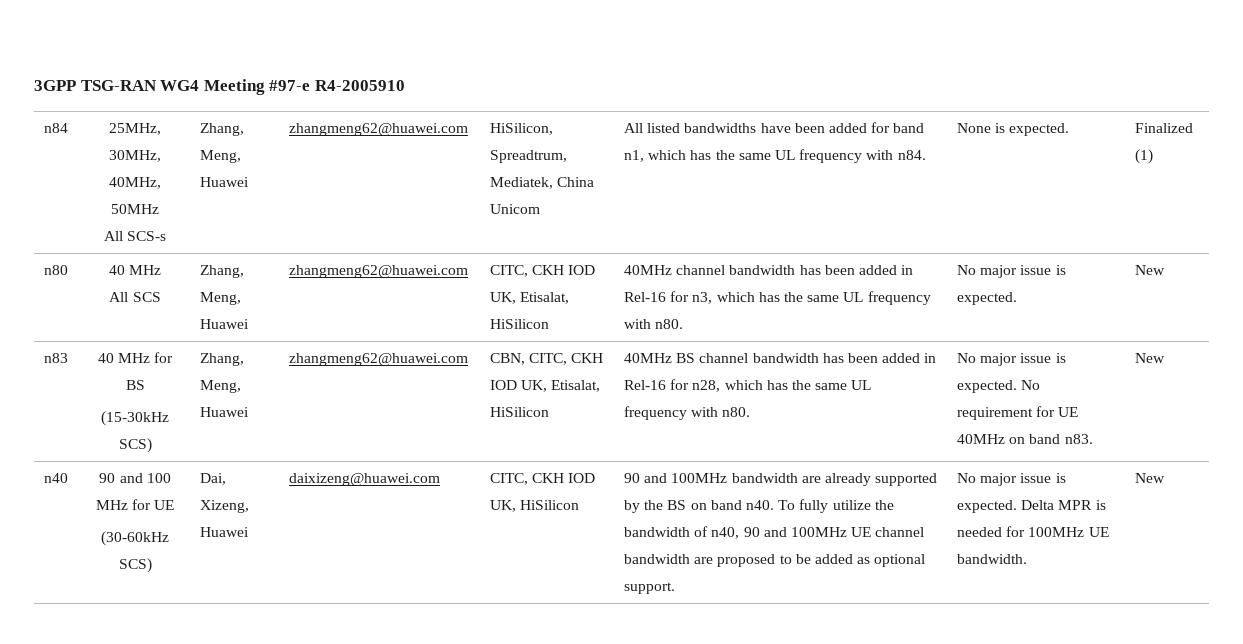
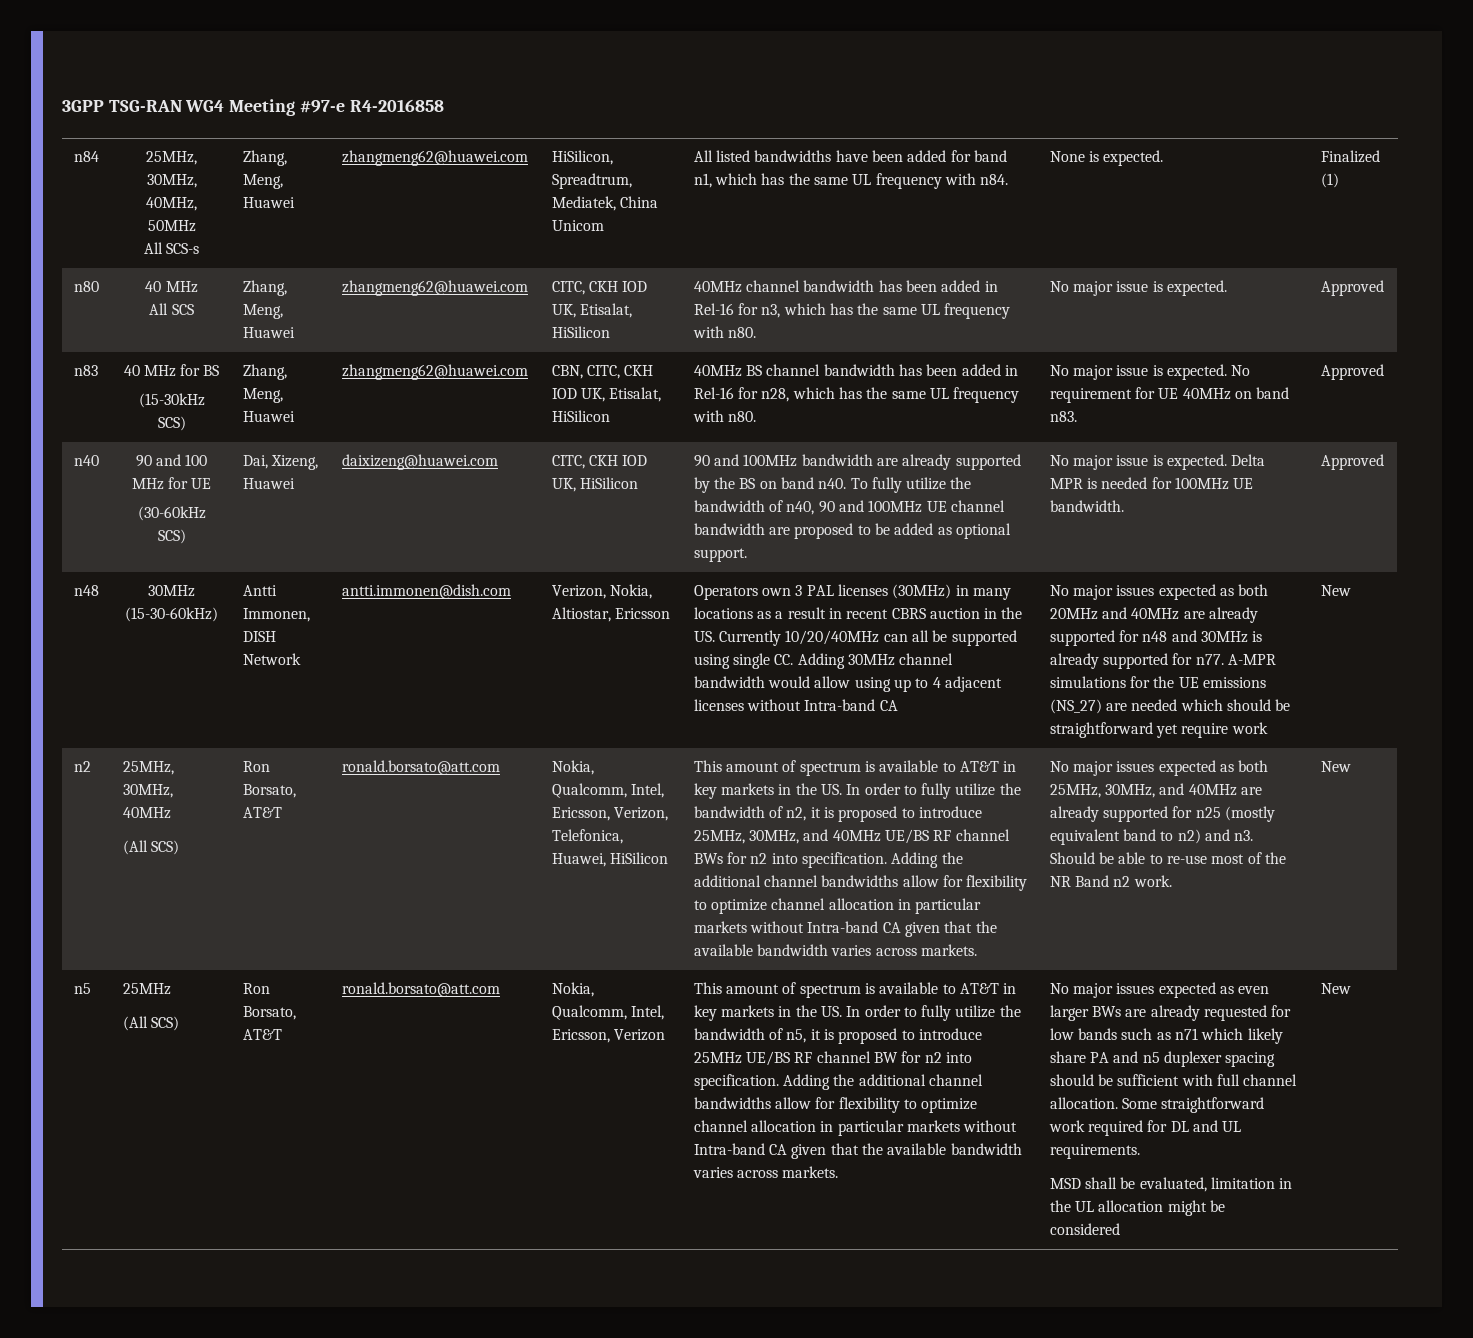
- 3GPP TSG-RAN WG4 Meeting #97-e R4-2005910
+ 3GPP TSG-RAN WG4 Meeting #97-e R4-2016858
  n80 | 40 MHz
- All SCS | Zhang, Meng, Huawei | zhangmeng62@huawei.com | CITC, CKH IOD UK, Etisalat, HiSilicon | 40MHz channel bandwidth has been added in Rel-16 for n3, which has the same UL frequency with n80. | No major issue is expected. | New
+ All SCS | Zhang, Meng, Huawei | zhangmeng62@huawei.com | CITC, CKH IOD UK, Etisalat, HiSilicon | 40MHz channel bandwidth has been added in Rel-16 for n3, which has the same UL frequency with n80. | No major issue is expected. | Approved
- No requirement for UE 40MHz on band n83. | New
+ No requirement for UE 40MHz on band n83. | Approved
- Delta MPR is needed for 100MHz UE bandwidth.
+ Delta MPR is needed for 100MHz UE bandwidth. | Approved
+ n48 | 30MHz (15-30-60kHz) | Antti Immonen, DISH Network | antti.immonen@dish.com | Verizon, Nokia, Altiostar, Ericsson | Operators own 3 PAL licenses (30MHz) in many locations as a result in recent CBRS auction in the US. Currently 10/20/40MHz can all be supported using single CC. Adding 30MHz channel bandwidth would allow using up to 4 adjacent licenses without Intra-band CA | No major issues expected as both 20MHz and 40MHz are already supported for n48 and 30MHz is already supported for n77. A-MPR simulations for the UE emissions (NS_27) are needed which should be straightforward yet require work | New
+ n2 | 25MHz, 30MHz, 40MHz
+ (All SCS) | Ron Borsato, AT&T | ronald.borsato@att.com | Nokia, Qualcomm, Intel, Ericsson, Verizon, Telefonica, Huawei, HiSilicon | This amount of spectrum is available to AT&T in key markets in the US. In order to fully utilize the bandwidth of n2, it is proposed to introduce 25MHz, 30MHz, and 40MHz UE/BS RF channel BWs for n2 into specification. Adding the additional channel bandwidths allow for flexibility to optimize channel allocation in particular markets without Intra-band CA given that the available bandwidth varies across markets. | No major issues expected as both 25MHz, 30MHz, and 40MHz are already supported for n25 (mostly equivalent band to n2) and n3. Should be able to re-use most of the NR Band n2 work. | New
+ n5 | 25MHz
+ (All SCS) | Ron Borsato, AT&T | ronald.borsato@att.com | Nokia, Qualcomm, Intel, Ericsson, Verizon | This amount of spectrum is available to AT&T in key markets in the US. In order to fully utilize the bandwidth of n5, it is proposed to introduce 25MHz UE/BS RF channel BW for n2 into specification. Adding the additional channel bandwidths allow for flexibility to optimize channel allocation in particular markets without Intra-band CA given that the available bandwidth varies across markets. | No major issues expected as even larger BWs are already requested for low bands such as n71 which likely share PA and n5 duplexer spacing should be sufficient with full channel allocation. Some straightforward work required for DL and UL requirements.
+ MSD shall be evaluated, limitation in the UL allocation might be considered

